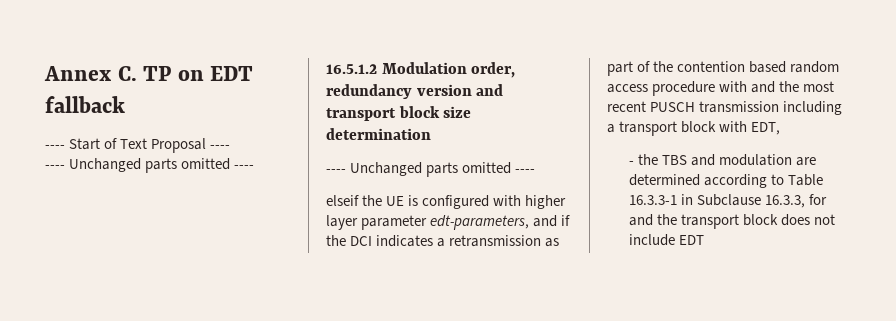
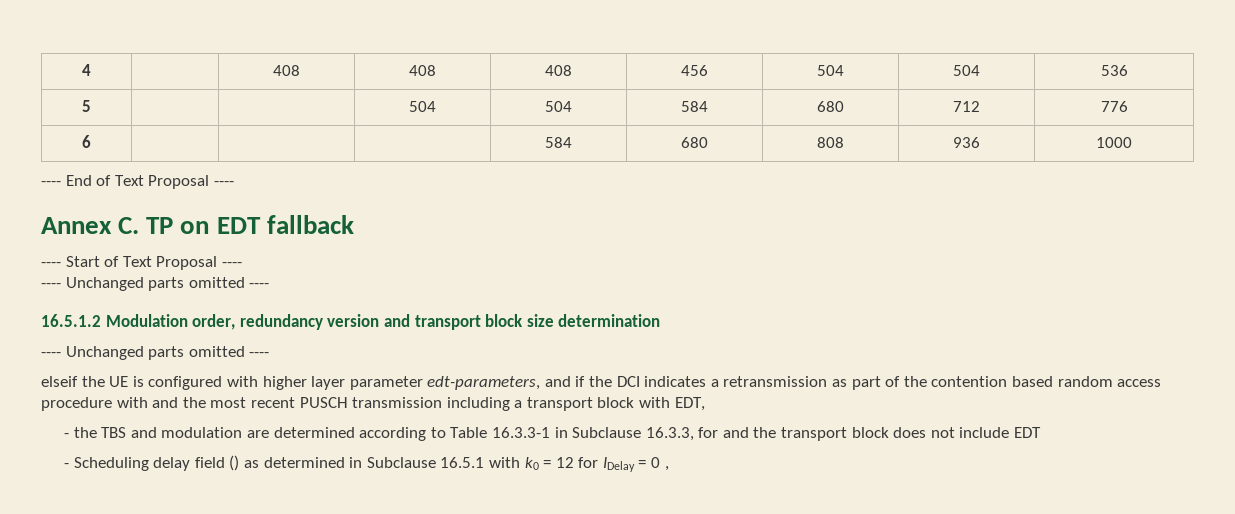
+ 4 | | 408 | 408 | 408 | 456 | 504 | 504 | 536
+ 5 | | | 504 | 504 | 584 | 680 | 712 | 776
+ 6 | | | | 584 | 680 | 808 | 936 | 1000
+ ---- End of Text Proposal ----
+ - Scheduling delay field () as determined in Subclause 16.5.1 with k0 = 12 for IDelay = 0 ,

